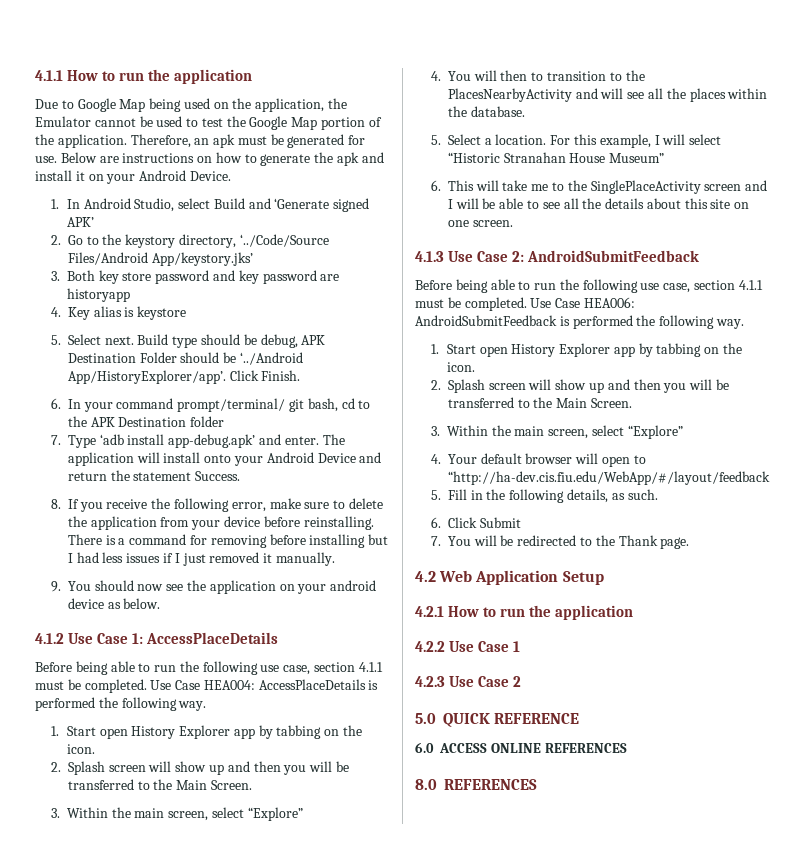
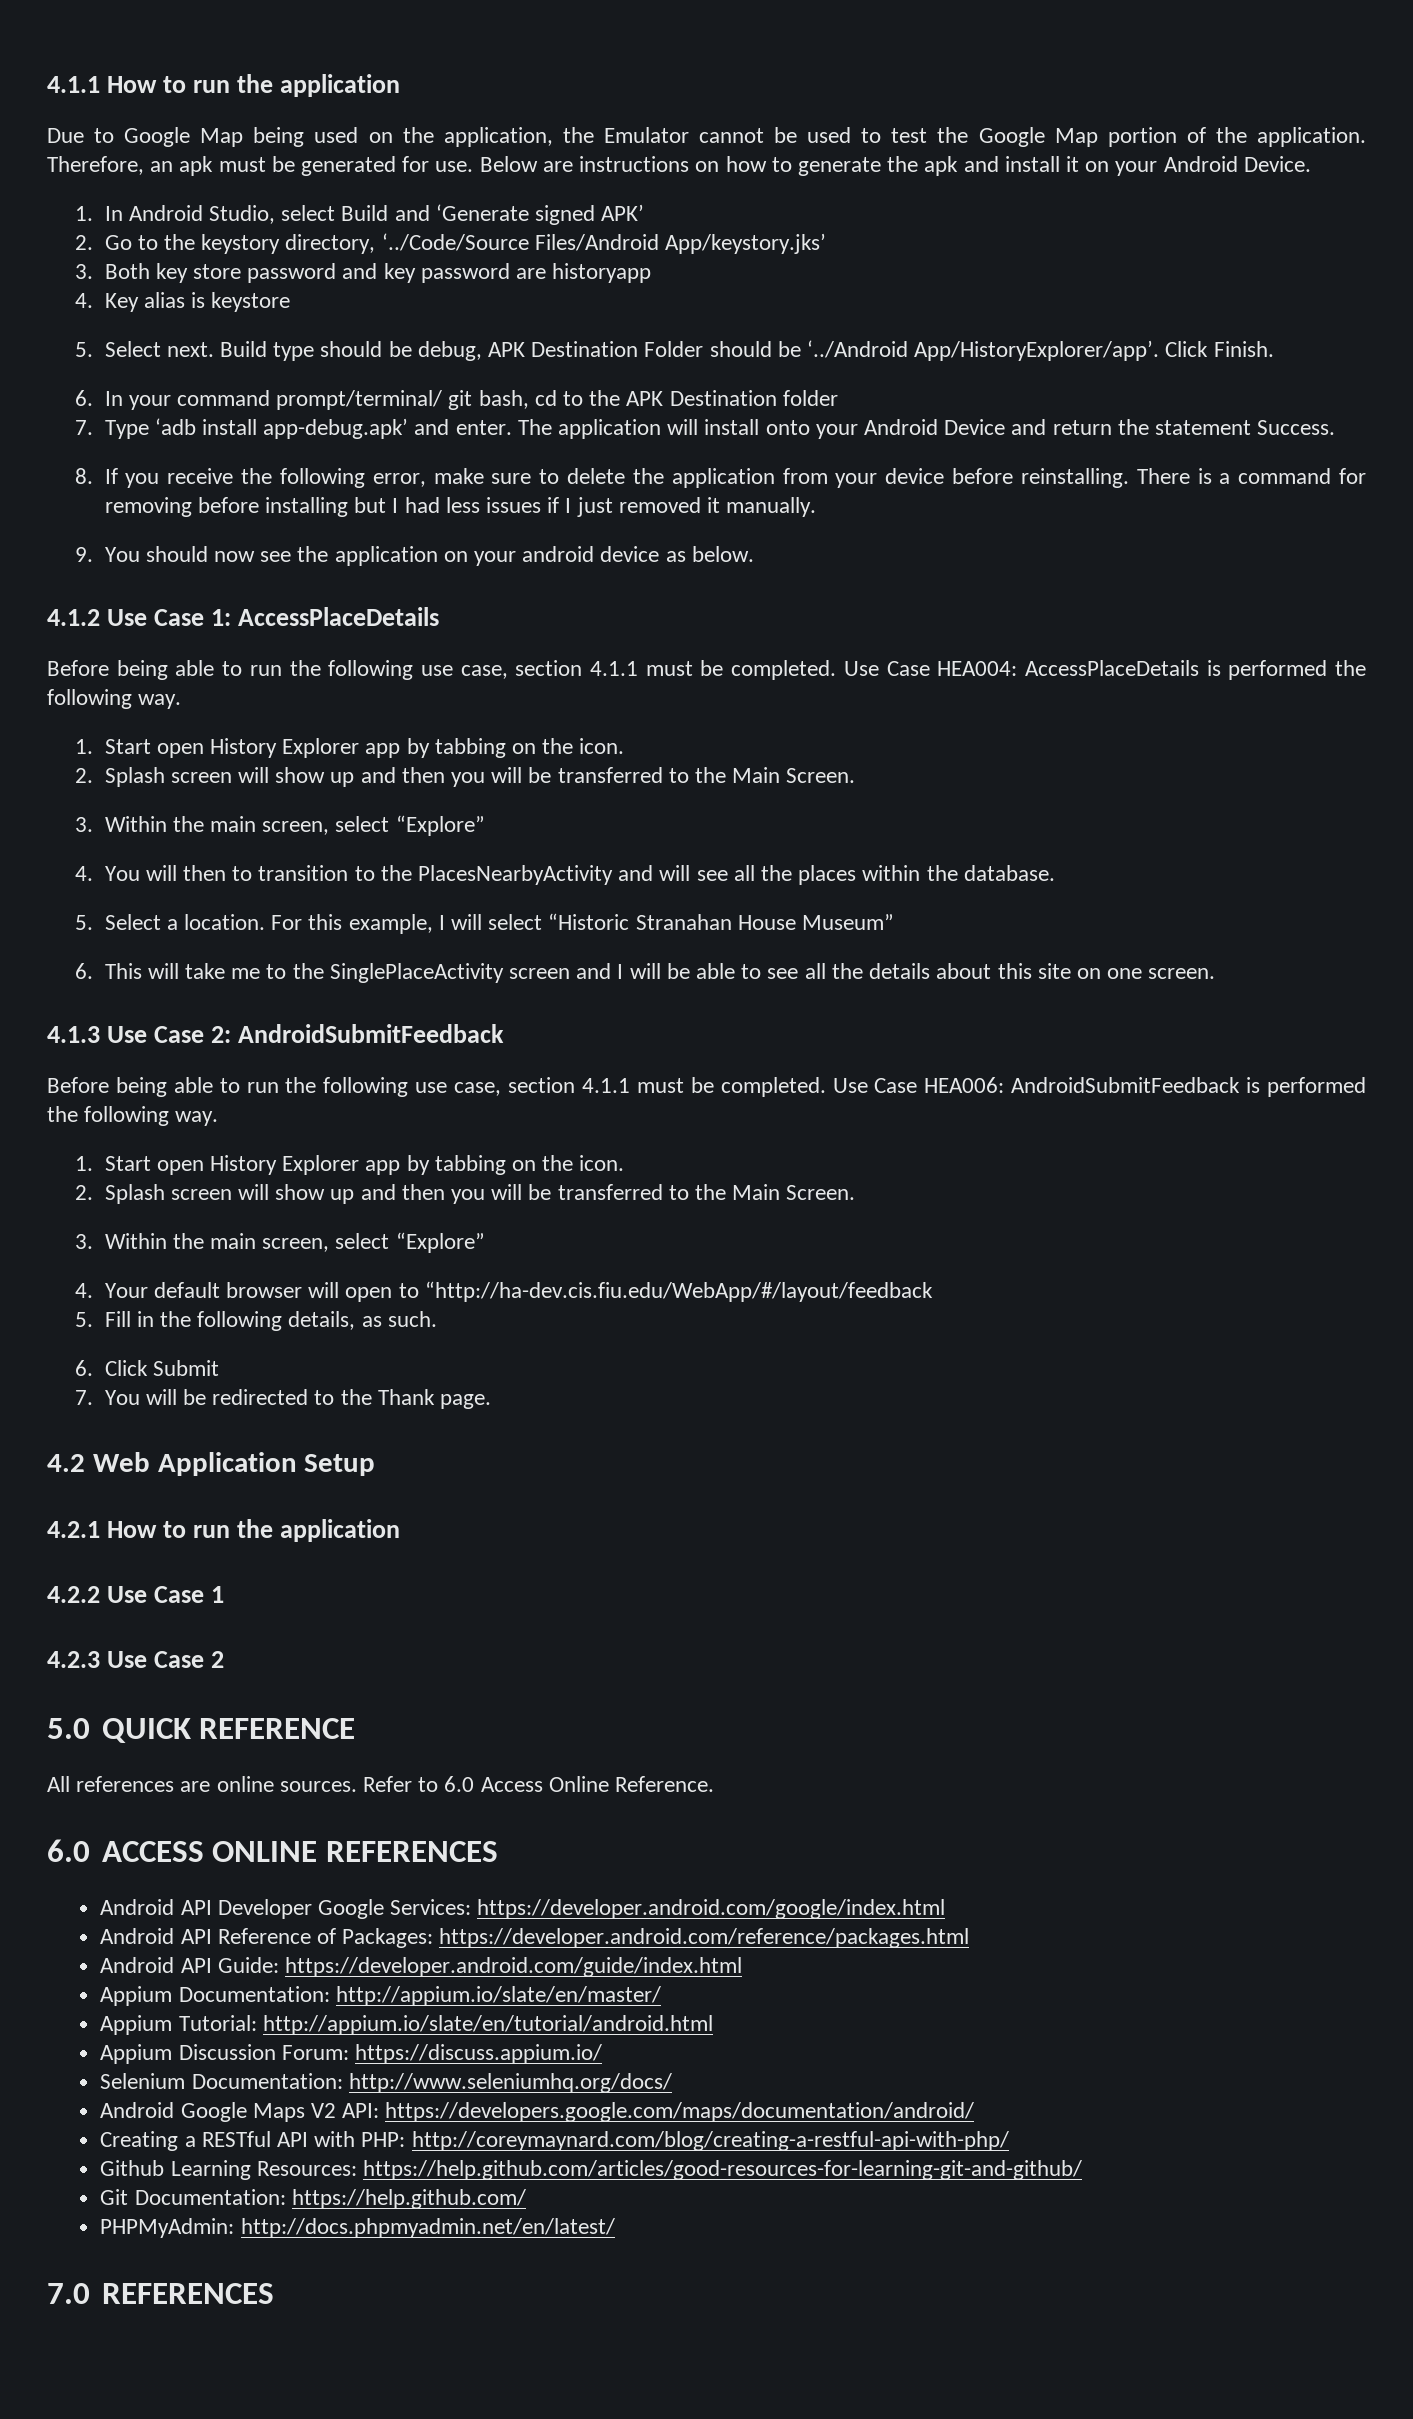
+ All references are online sources. Refer to 6.0 Access Online Reference.
  6.0 ACCESS ONLINE REFERENCES
- 8.0 REFERENCES
+ Android API Developer Google Services: https://developer.android.com/google/index.html
+ Android API Reference of Packages: https://developer.android.com/reference/packages.html
+ Android API Guide: https://developer.android.com/guide/index.html
+ Appium Documentation: http://appium.io/slate/en/master/
+ Appium Tutorial: http://appium.io/slate/en/tutorial/android.html
+ Appium Discussion Forum: https://discuss.appium.io/
+ Selenium Documentation: http://www.seleniumhq.org/docs/
+ Android Google Maps V2 API: https://developers.google.com/maps/documentation/android/
+ Creating a RESTful API with PHP: http://coreymaynard.com/blog/creating-a-restful-api-with-php/
+ Github Learning Resources: https://help.github.com/articles/good-resources-for-learning-git-and-github/
+ Git Documentation: https://help.github.com/
+ PHPMyAdmin: http://docs.phpmyadmin.net/en/latest/
+ 7.0 REFERENCES

